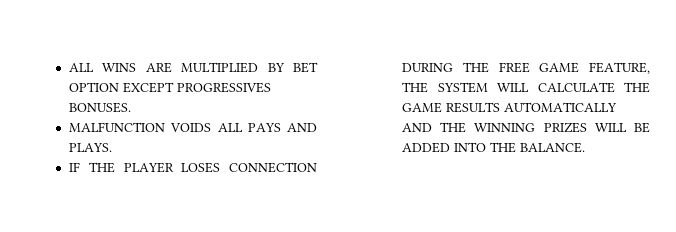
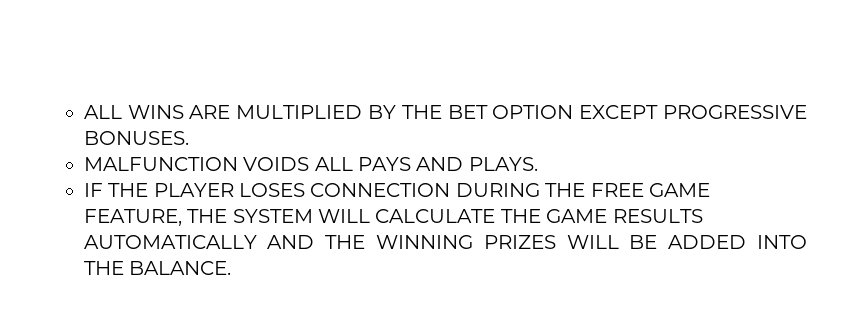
- ALL WINS ARE MULTIPLIED BY BET OPTION EXCEPT PROGRESSIVES BONUSES.
+ ALL WINS ARE MULTIPLIED BY THE BET OPTION EXCEPT PROGRESSIVE BONUSES.

